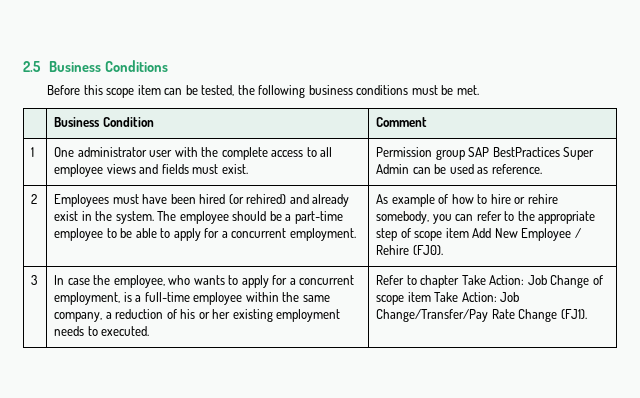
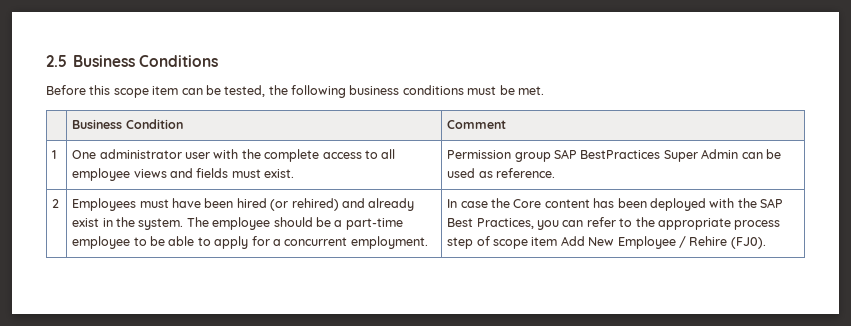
- As example of how to hire or rehire somebody, you can refer to the appropriate step of scope item Add New Employee / Rehire (FJ0).
+ In case the Core content has been deployed with the SAP Best Practices, you can refer to the appropriate process step of scope item Add New Employee / Rehire (FJ0).
- 3 | In case the employee, who wants to apply for a concurrent employment, is a full-time employee within the same company, a reduction of his or her existing employment needs to executed. | Refer to chapter Take Action: Job Change of scope item Take Action: Job Change/Transfer/Pay Rate Change (FJ1).

